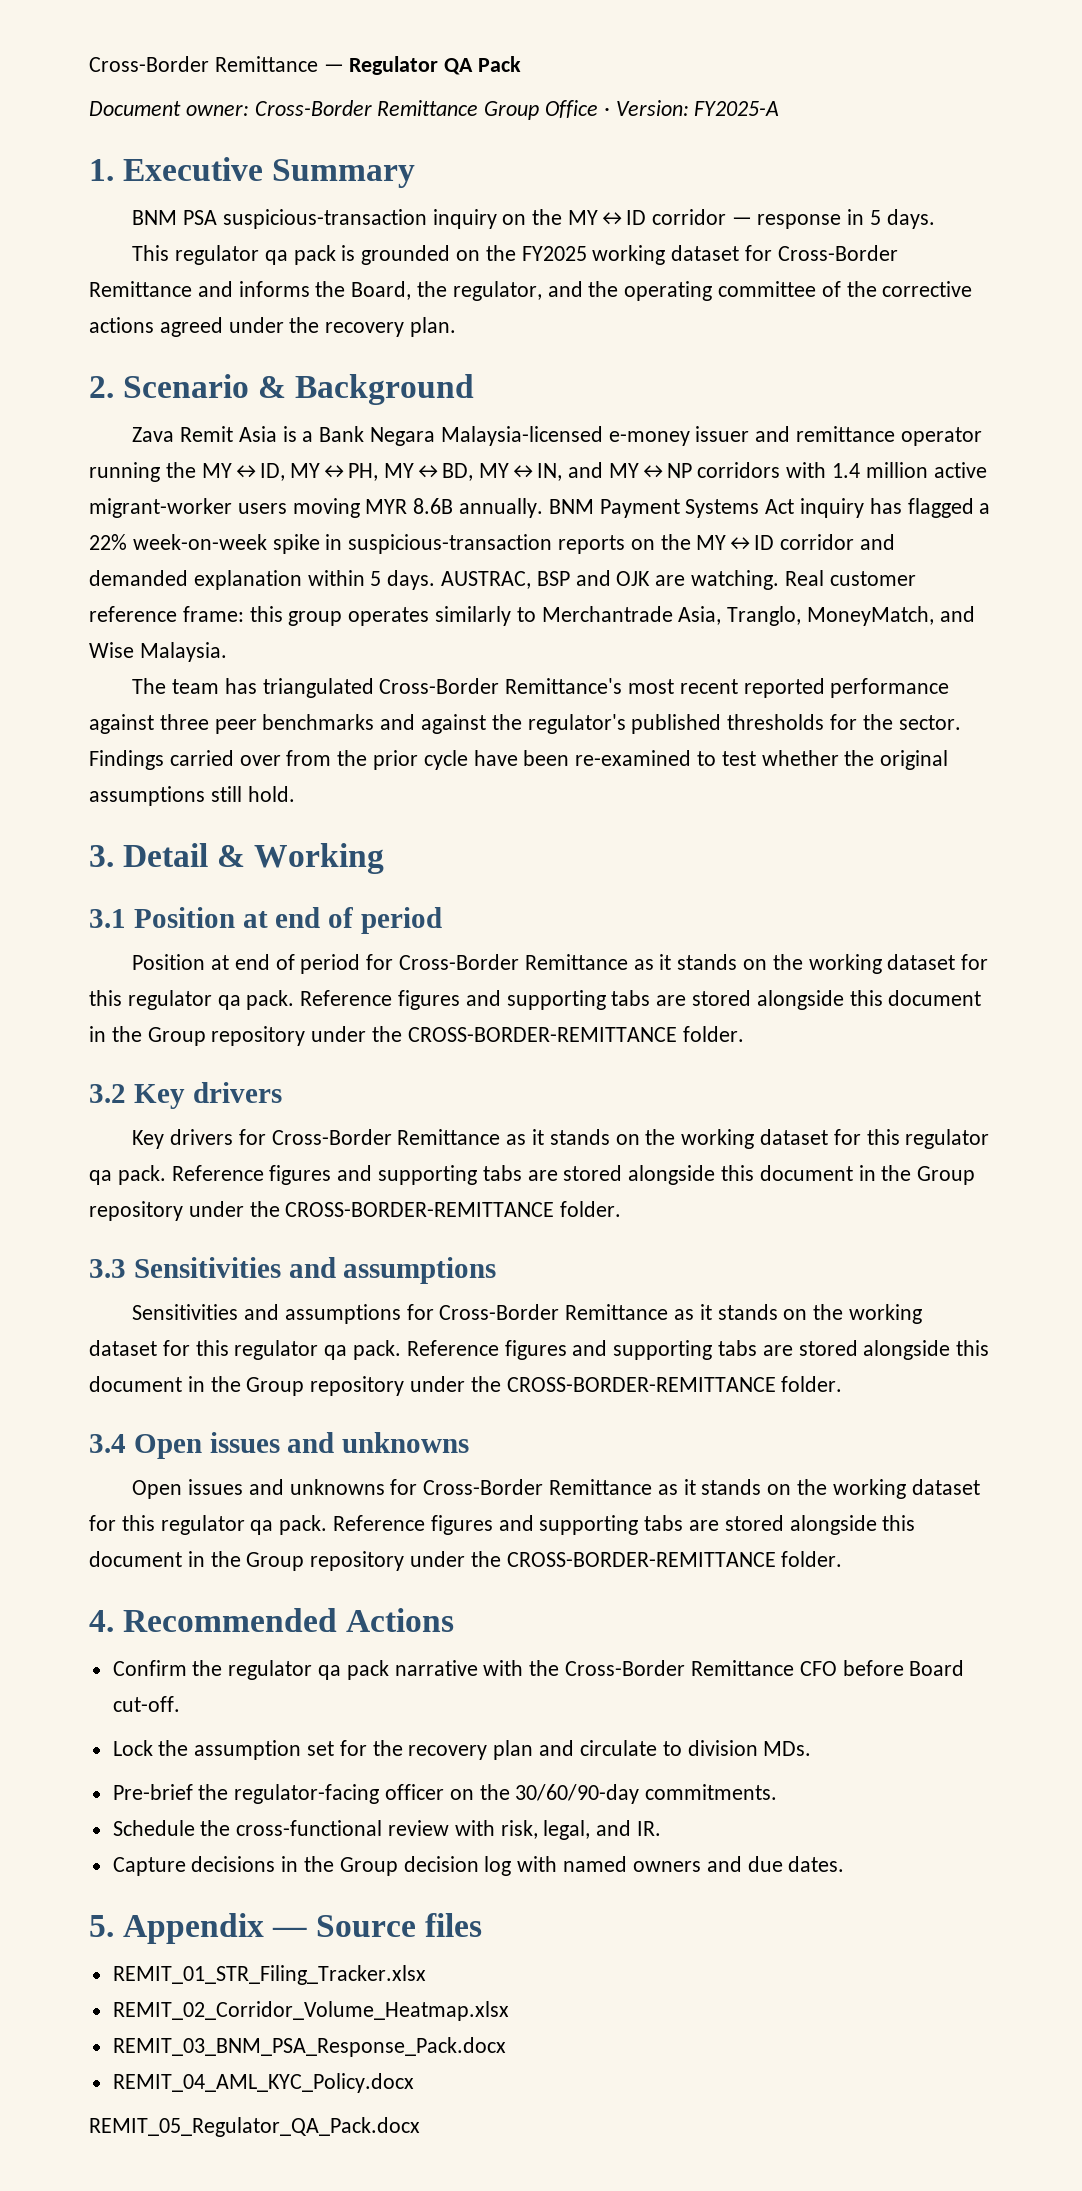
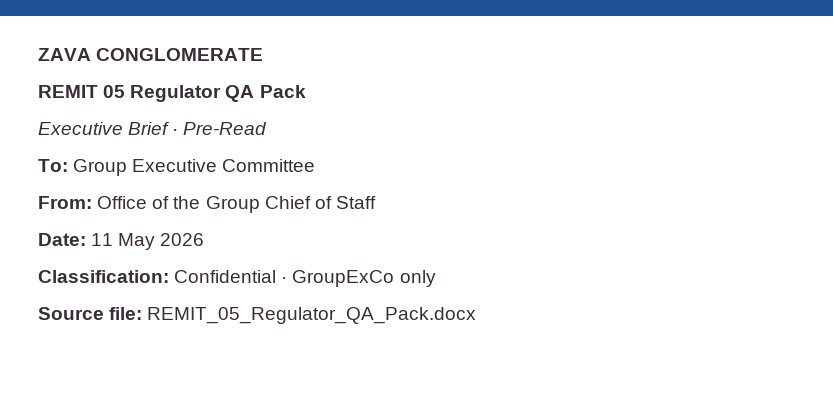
- Cross-Border Remittance — Regulator QA Pack
+ ZAVA CONGLOMERATE
+ REMIT 05 Regulator QA Pack
- Document owner: Cross-Border Remittance Group Office · Version: FY2025-A
- 1. Executive Summary
- BNM PSA suspicious-transaction inquiry on the MY↔ID corridor — response in 5 days.
- This regulator qa pack is grounded on the FY2025 working dataset for Cross-Border Remittance and informs the Board, the regulator, and the operating committee of the corrective actions agreed under the recovery plan.
- 2. Scenario & Background
- Zava Remit Asia is a Bank Negara Malaysia-licensed e-money issuer and remittance operator running the MY↔ID, MY↔PH, MY↔BD, MY↔IN, and MY↔NP corridors with 1.4 million active migrant-worker users moving MYR 8.6B annually. BNM Payment Systems Act inquiry has flagged a 22% week-on-week spike in suspicious-transaction reports on the MY↔ID corridor and demanded explanation within 5 days. AUSTRAC, BSP and OJK are watching. Real customer reference frame: this group operates similarly to Merchantrade Asia, Tranglo, MoneyMatch, and Wise Malaysia.
- The team has triangulated Cross-Border Remittance's most recent reported performance against three peer benchmarks and against the regulator's published thresholds for the sector. Findings carried over from the prior cycle have been re-examined to test whether the original assumptions still hold.
- 3. Detail & Working
- 3.1 Position at end of period
- Position at end of period for Cross-Border Remittance as it stands on the working dataset for this regulator qa pack. Reference figures and supporting tabs are stored alongside this document in the Group repository under the CROSS-BORDER-REMITTANCE folder.
- 3.2 Key drivers
- Key drivers for Cross-Border Remittance as it stands on the working dataset for this regulator qa pack. Reference figures and supporting tabs are stored alongside this document in the Group repository under the CROSS-BORDER-REMITTANCE folder.
- 3.3 Sensitivities and assumptions
- Sensitivities and assumptions for Cross-Border Remittance as it stands on the working dataset for this regulator qa pack. Reference figures and supporting tabs are stored alongside this document in the Group repository under the CROSS-BORDER-REMITTANCE folder.
- 3.4 Open issues and unknowns
- Open issues and unknowns for Cross-Border Remittance as it stands on the working dataset for this regulator qa pack. Reference figures and supporting tabs are stored alongside this document in the Group repository under the CROSS-BORDER-REMITTANCE folder.
- 4. Recommended Actions
- Confirm the regulator qa pack narrative with the Cross-Border Remittance CFO before Board cut-off.
- Lock the assumption set for the recovery plan and circulate to division MDs.
- Pre-brief the regulator-facing officer on the 30/60/90-day commitments.
- Schedule the cross-functional review with risk, legal, and IR.
- Capture decisions in the Group decision log with named owners and due dates.
- 5. Appendix — Source files
- REMIT_01_STR_Filing_Tracker.xlsx
- REMIT_02_Corridor_Volume_Heatmap.xlsx
- REMIT_03_BNM_PSA_Response_Pack.docx
- REMIT_04_AML_KYC_Policy.docx
- REMIT_05_Regulator_QA_Pack.docx
+ Executive Brief · Pre-Read
+ To: Group Executive Committee
+ From: Office of the Group Chief of Staff
+ Date: 11 May 2026
+ Classification: Confidential · GroupExCo only
+ Source file: REMIT_05_Regulator_QA_Pack.docx

